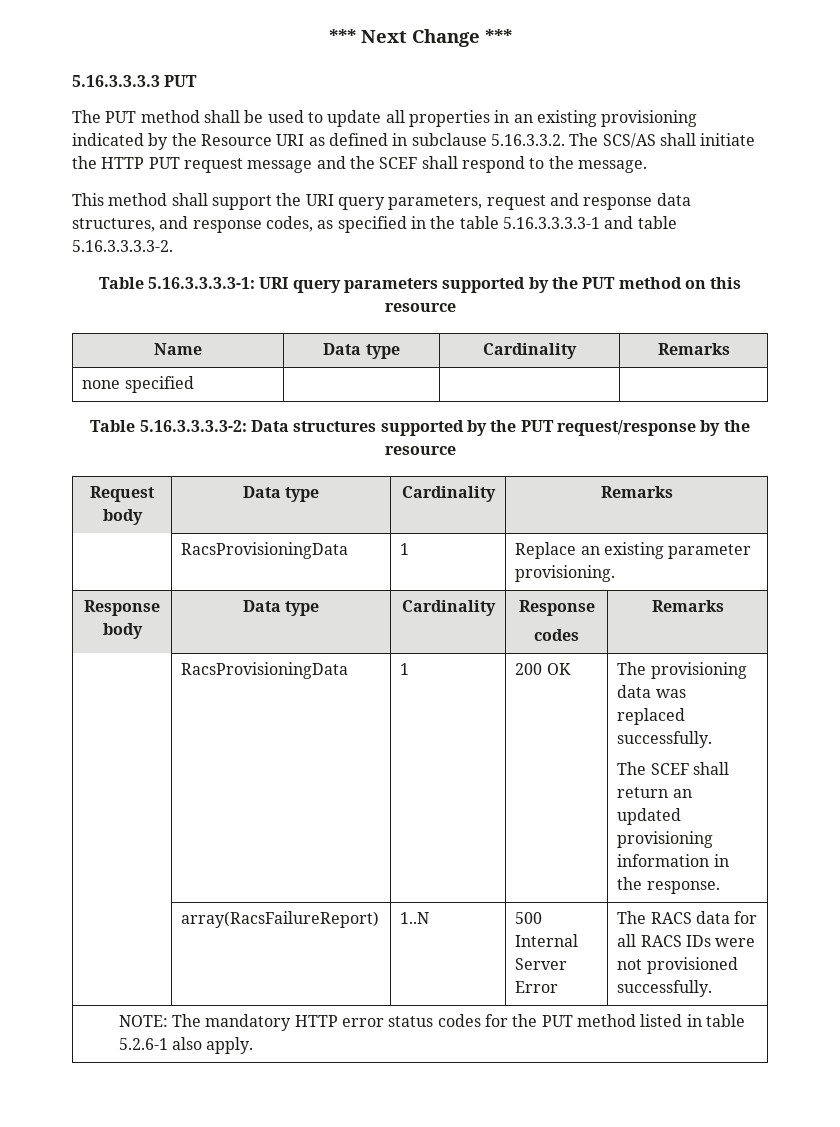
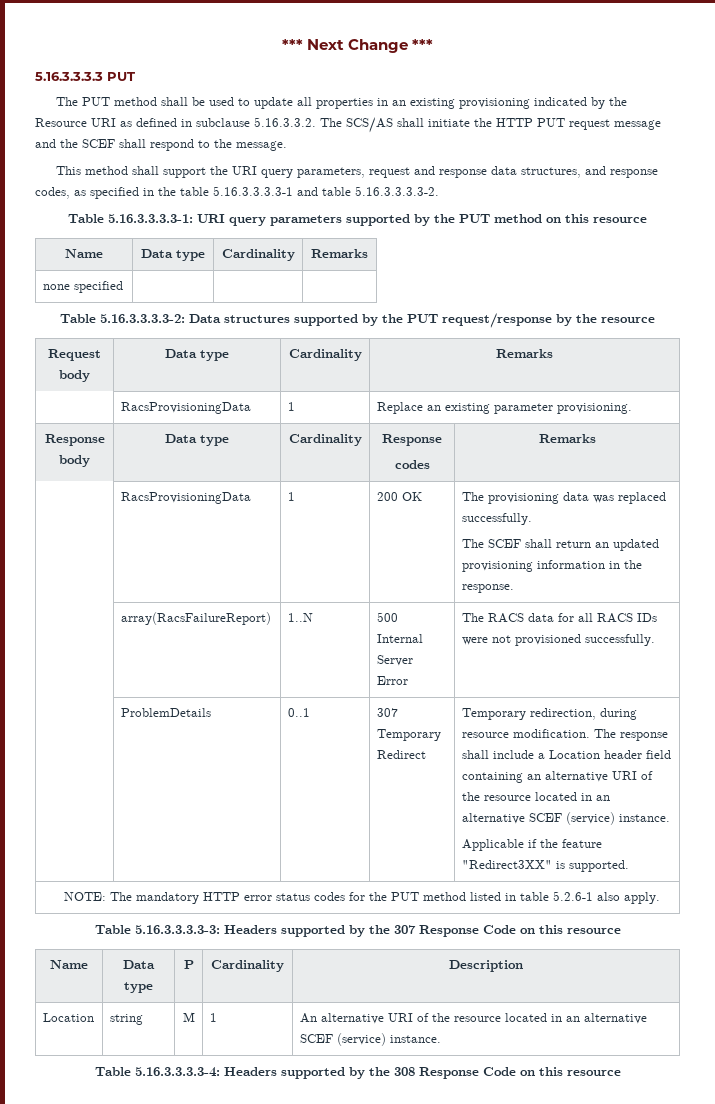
+ | ProblemDetails | 0..1 | 307 Temporary Redirect | Temporary redirection, during resource modification. The response shall include a Location header field containing an alternative URI of the resource located in an alternative SCEF (service) instance.
+ Applicable if the feature "Redirect3XX" is supported.
+ Table 5.16.3.3.3.3-3: Headers supported by the 307 Response Code on this resource
+ Name | Data type | P | Cardinality | Description
+ Location | string | M | 1 | An alternative URI of the resource located in an alternative SCEF (service) instance.
+ Table 5.16.3.3.3.3-4: Headers supported by the 308 Response Code on this resource

